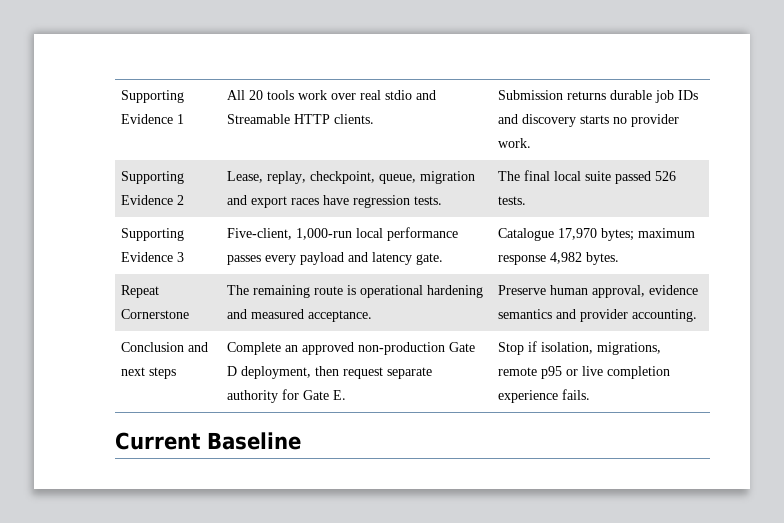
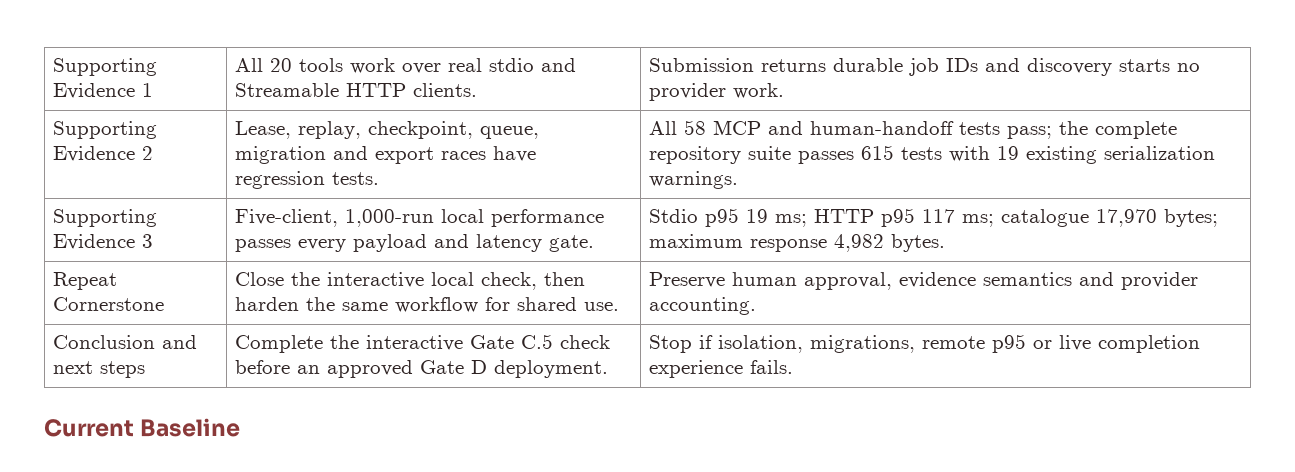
- Supporting Evidence 2 | Lease, replay, checkpoint, queue, migration and export races have regression tests. | The final local suite passed 526 tests.
+ Supporting Evidence 2 | Lease, replay, checkpoint, queue, migration and export races have regression tests. | All 58 MCP and human-handoff tests pass; the complete repository suite passes 615 tests with 19 existing serialization warnings.
- Supporting Evidence 3 | Five-client, 1,000-run local performance passes every payload and latency gate. | Catalogue 17,970 bytes; maximum response 4,982 bytes.
+ Supporting Evidence 3 | Five-client, 1,000-run local performance passes every payload and latency gate. | Stdio p95 19 ms; HTTP p95 117 ms; catalogue 17,970 bytes; maximum response 4,982 bytes.
- Repeat Cornerstone | The remaining route is operational hardening and measured acceptance. | Preserve human approval, evidence semantics and provider accounting.
+ Repeat Cornerstone | Close the interactive local check, then harden the same workflow for shared use. | Preserve human approval, evidence semantics and provider accounting.
- Conclusion and next steps | Complete an approved non-production Gate D deployment, then request separate authority for Gate E. | Stop if isolation, migrations, remote p95 or live completion experience fails.
+ Conclusion and next steps | Complete the interactive Gate C.5 check before an approved Gate D deployment. | Stop if isolation, migrations, remote p95 or live completion experience fails.

